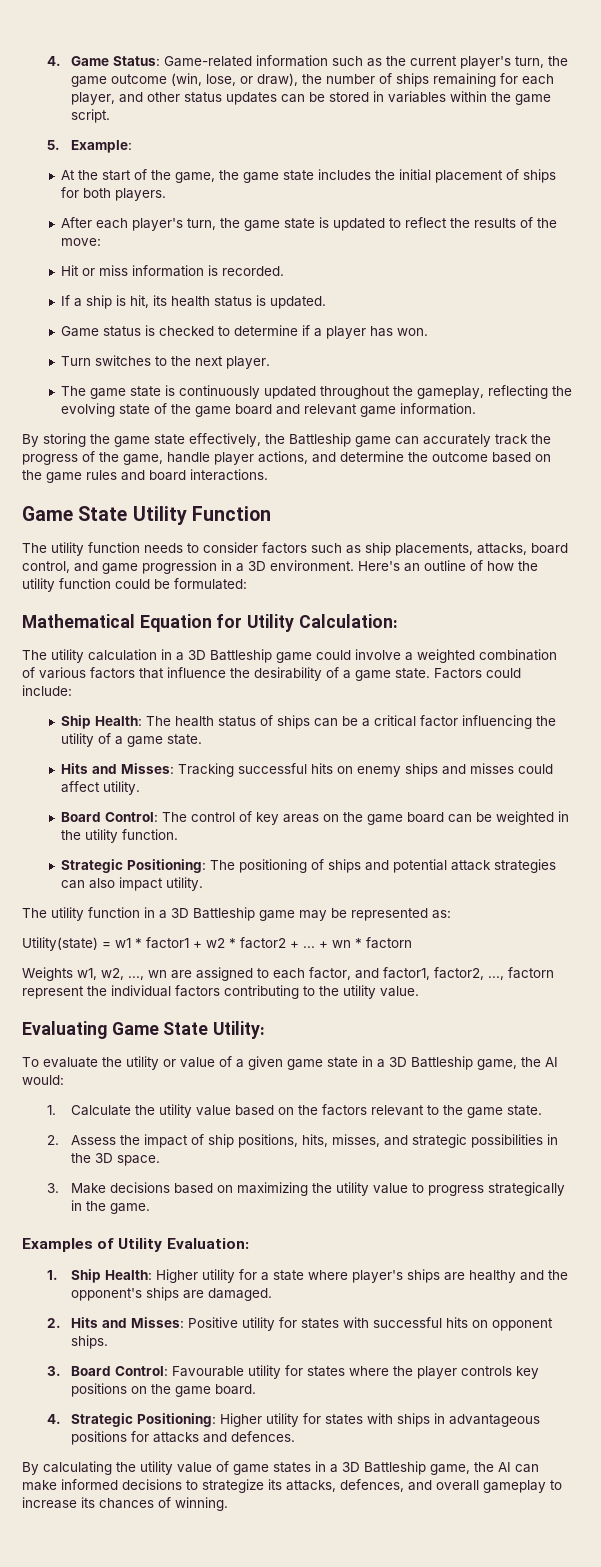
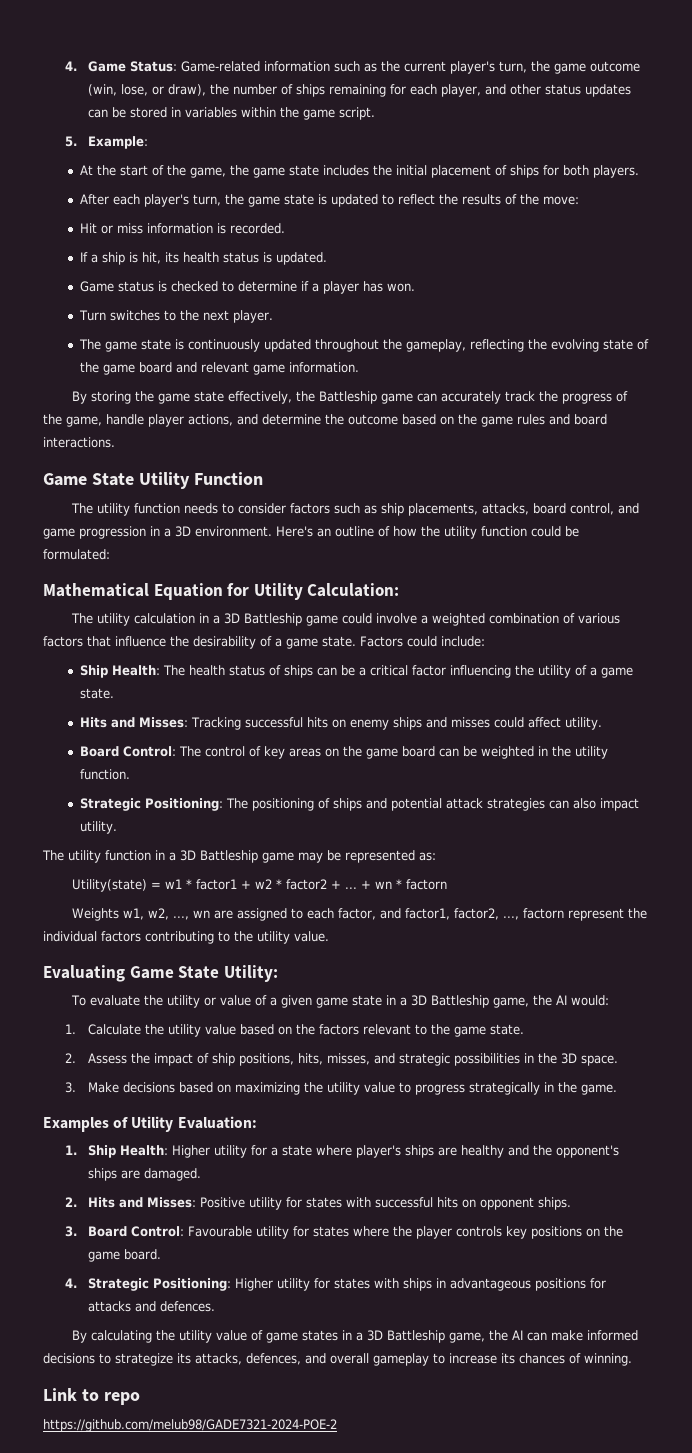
+ Link to repo
+ https://github.com/melub98/GADE7321-2024-POE-2

